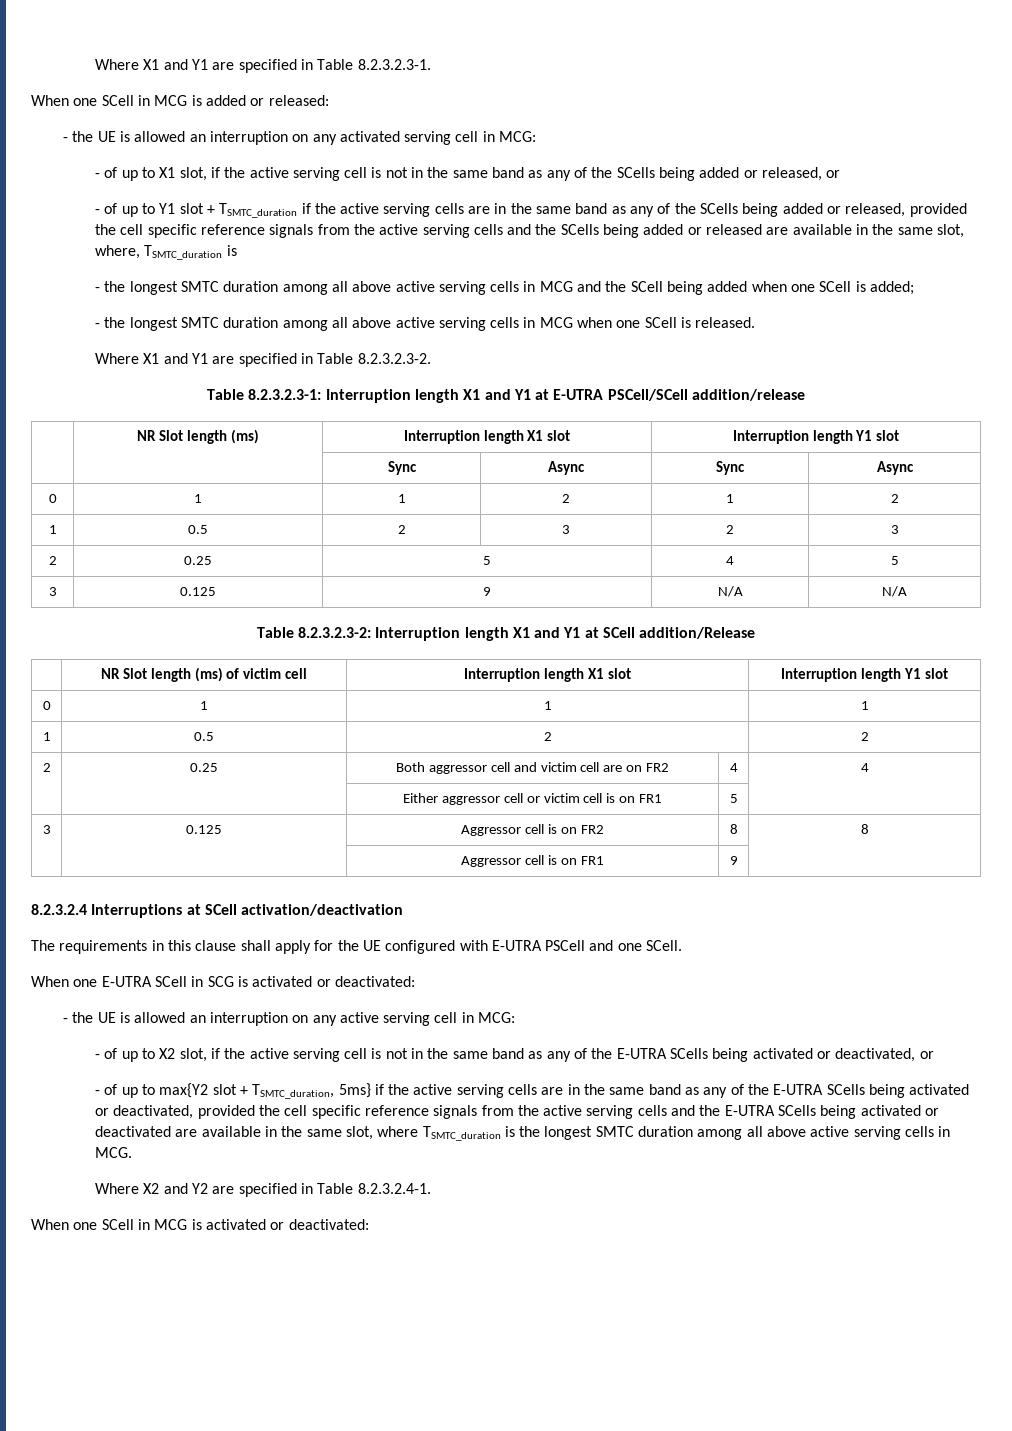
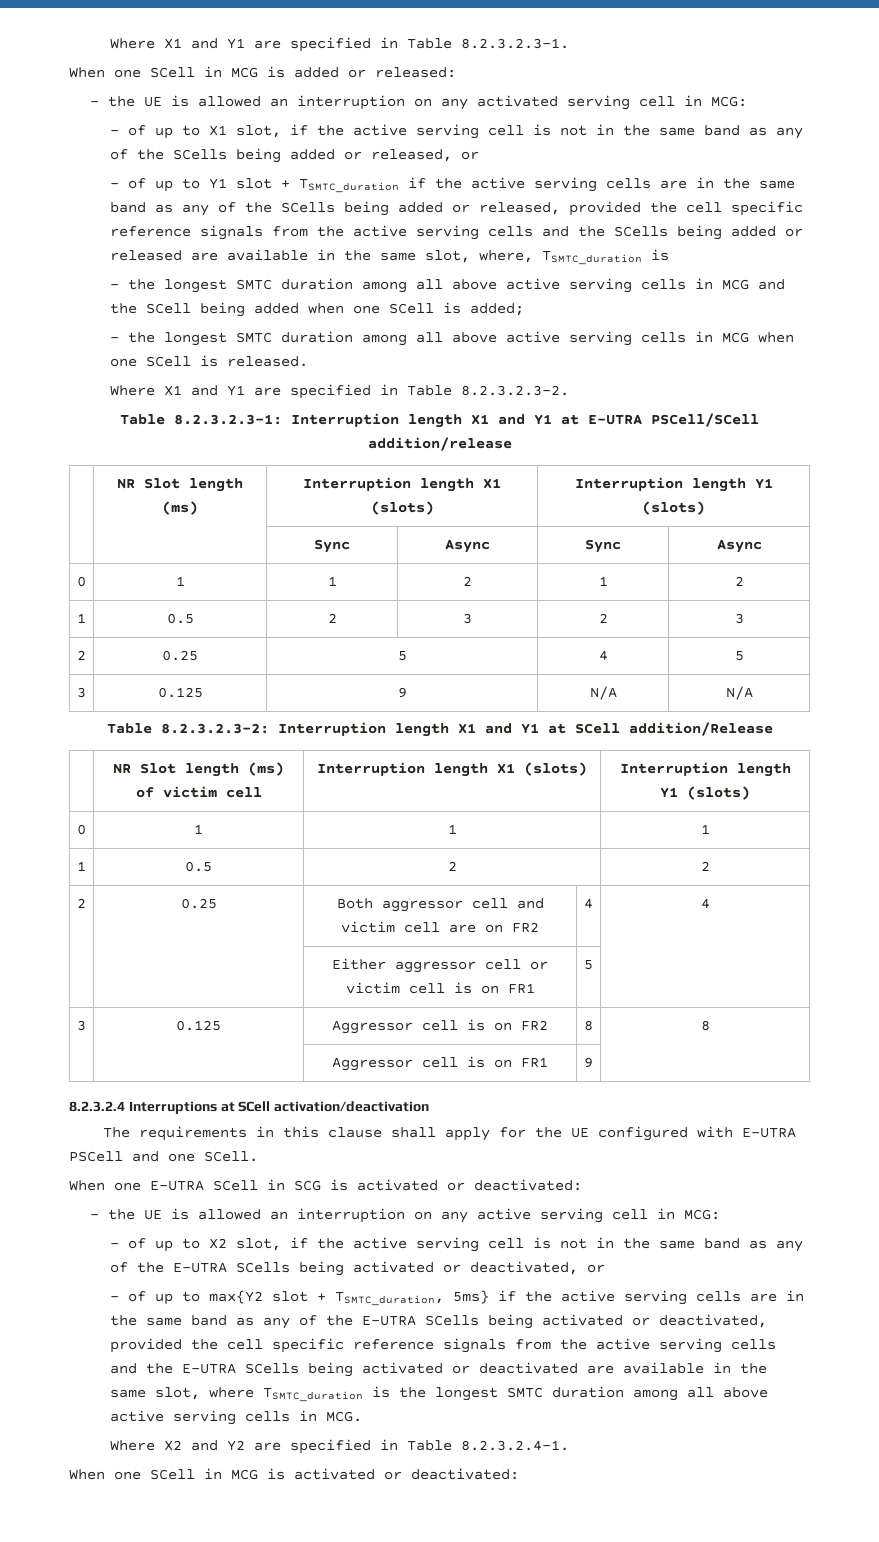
- | NR Slot length (ms) | Interruption length X1 slot | Interruption length Y1 slot
+ | NR Slot length (ms) | Interruption length X1 (slots) | Interruption length Y1 (slots)
- | NR Slot length (ms) of victim cell | Interruption length X1 slot | Interruption length Y1 slot
+ | NR Slot length (ms) of victim cell | Interruption length X1 (slots) | Interruption length Y1 (slots)

